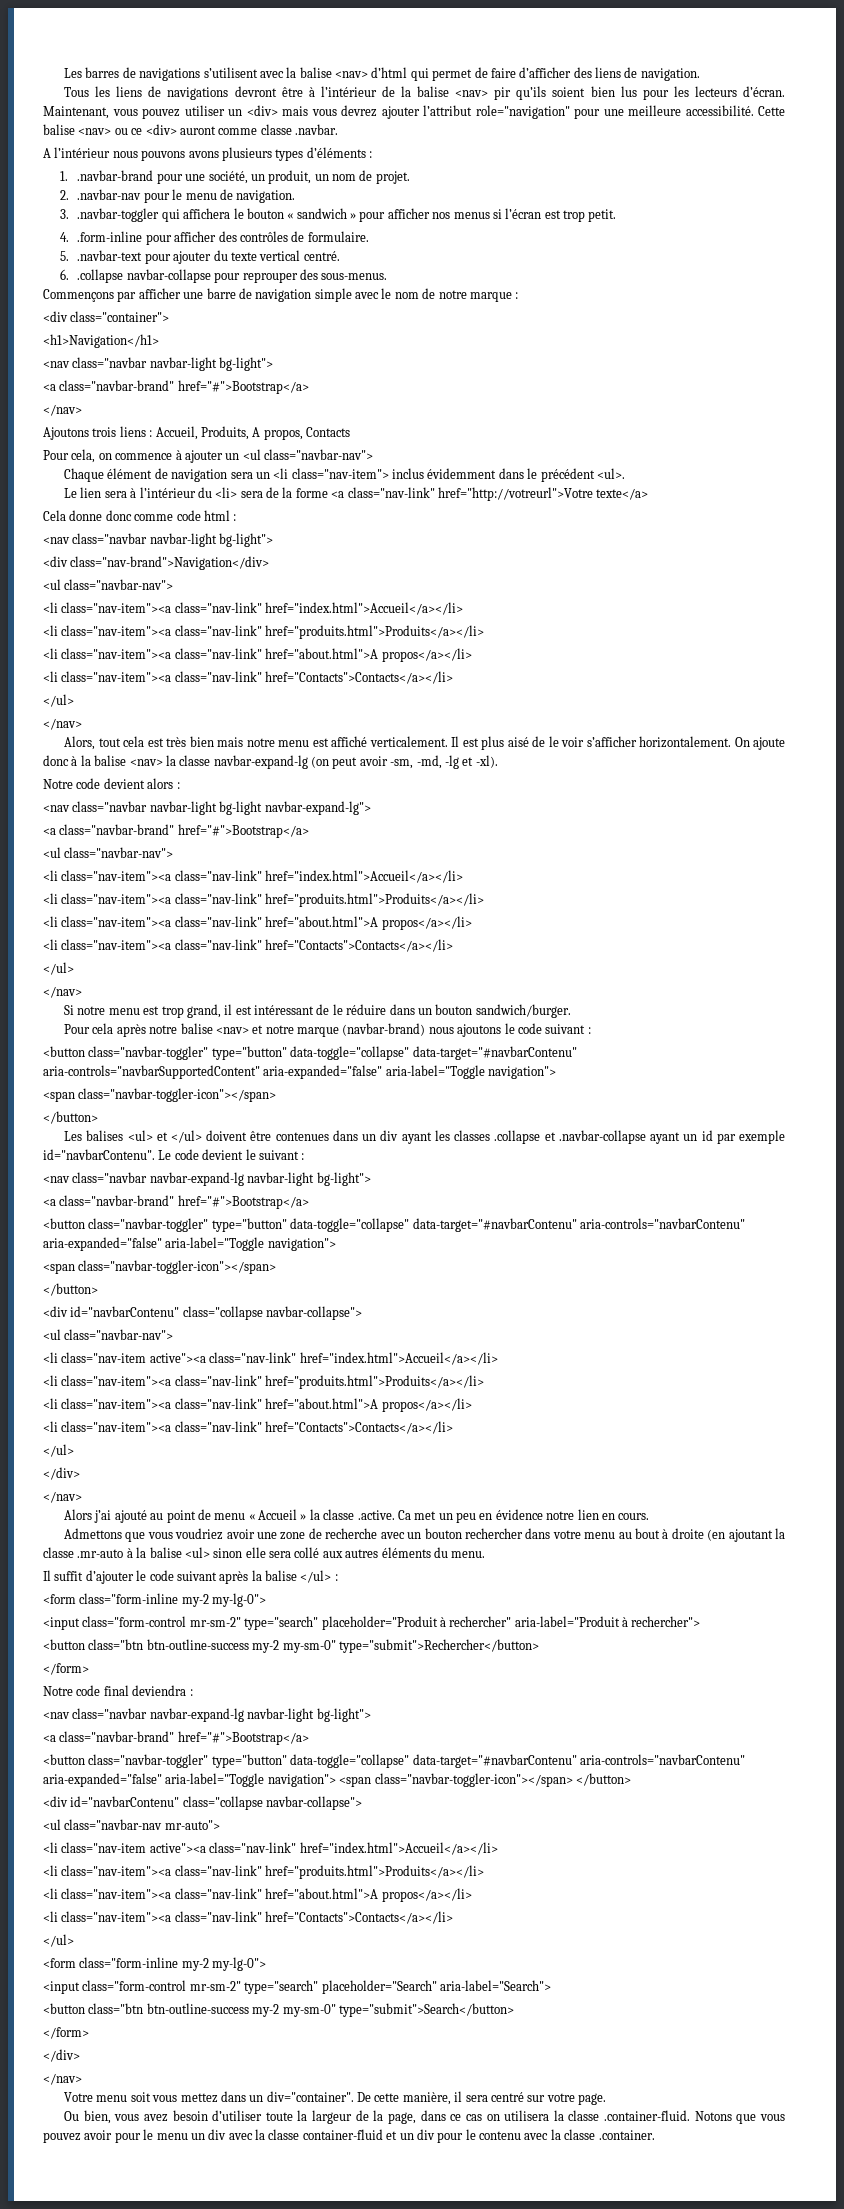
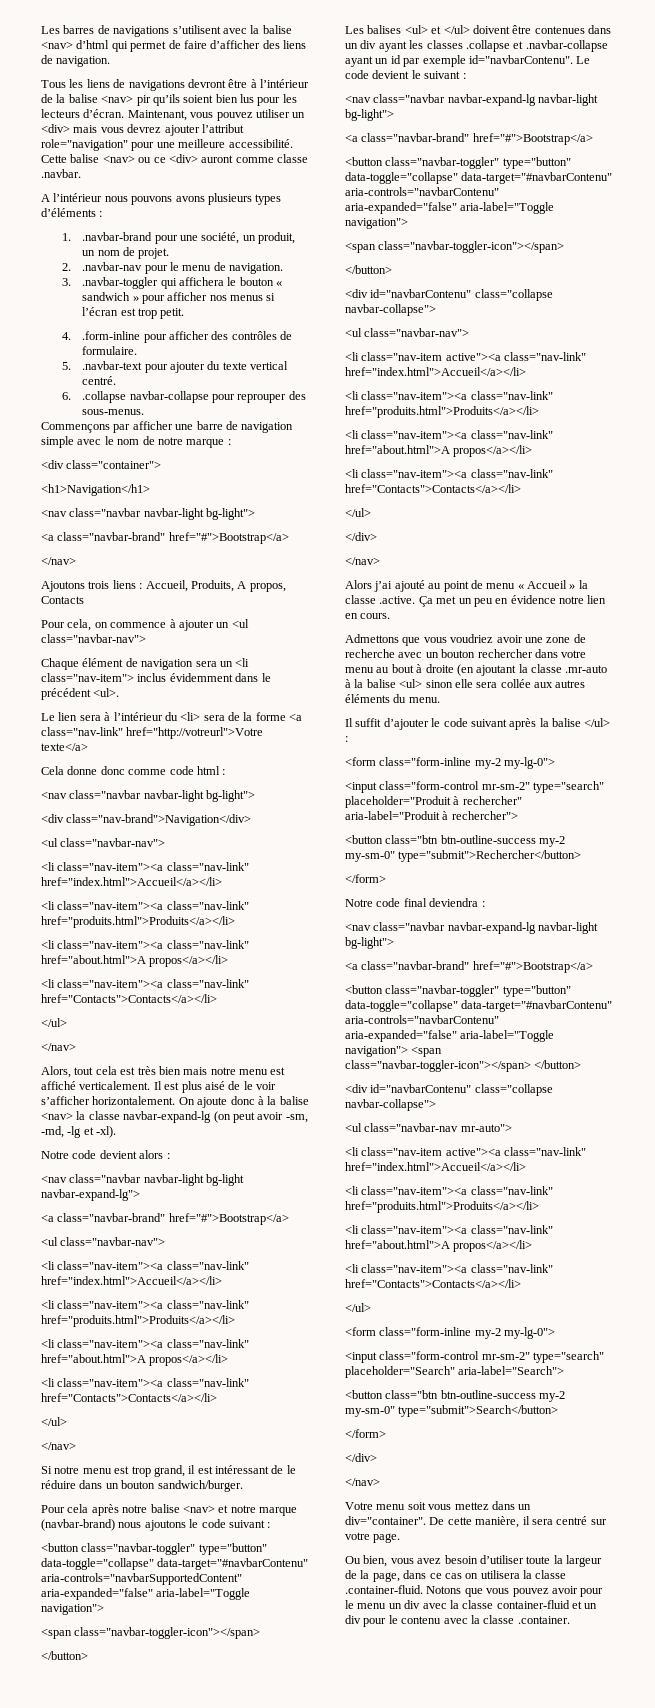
- Alors j’ai ajouté au point de menu « Accueil » la classe .active. Ca met un peu en évidence notre lien en cours.
+ Alors j’ai ajouté au point de menu « Accueil » la classe .active. Ça met un peu en évidence notre lien en cours.
- Admettons que vous voudriez avoir une zone de recherche avec un bouton rechercher dans votre menu au bout à droite (en ajoutant la classe .mr-auto à la balise <ul> sinon elle sera collé aux autres éléments du menu.
+ Admettons que vous voudriez avoir une zone de recherche avec un bouton rechercher dans votre menu au bout à droite (en ajoutant la classe .mr-auto à la balise <ul> sinon elle sera collée aux autres éléments du menu.

